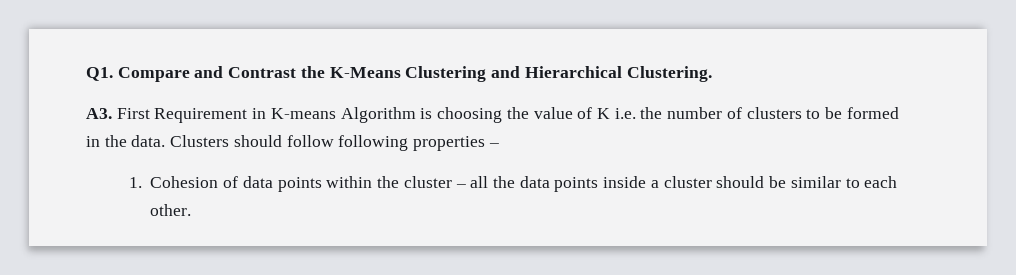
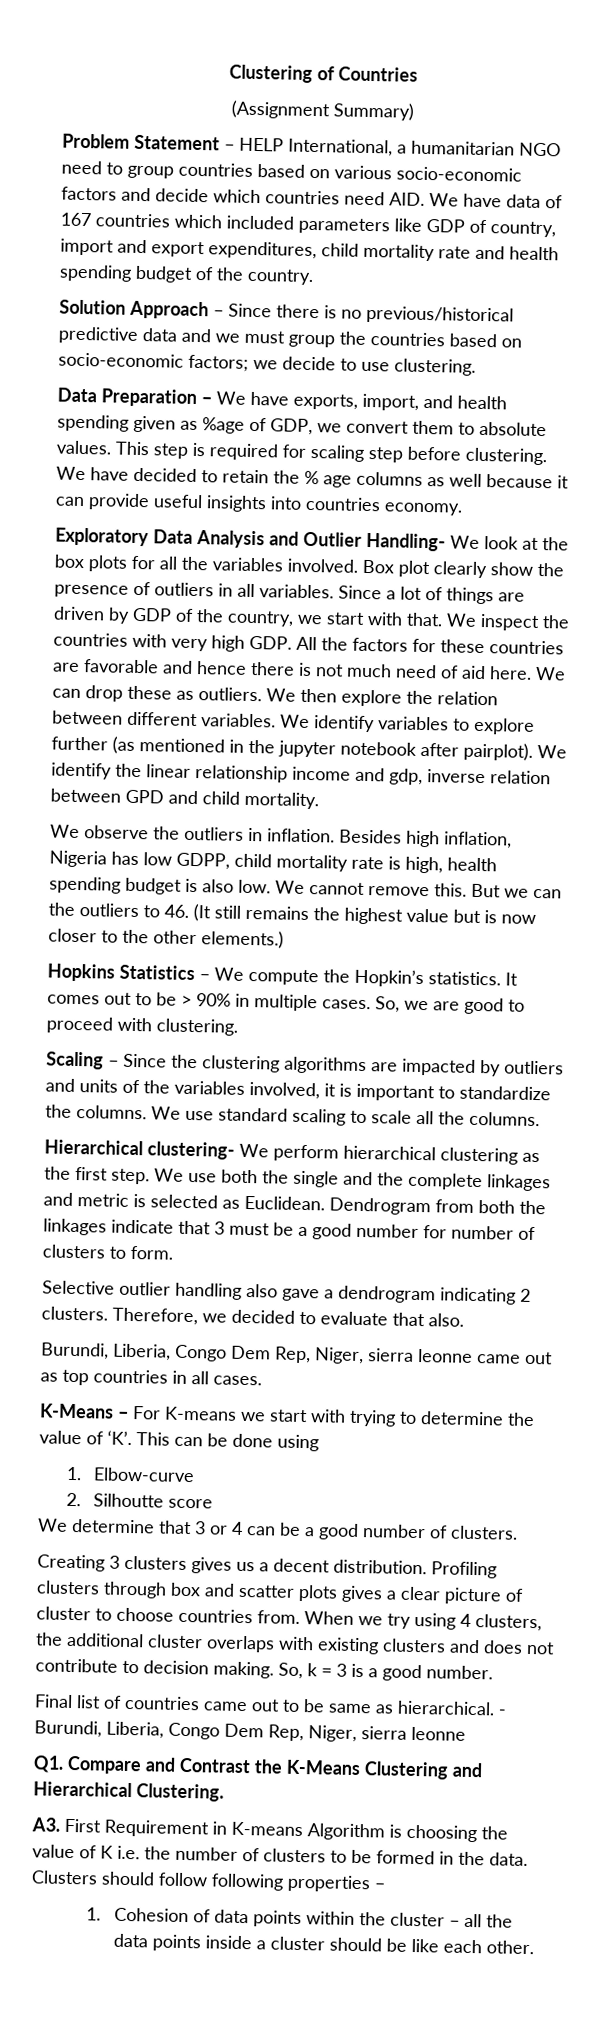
+ Clustering of Countries
+ (Assignment Summary)
+ Problem Statement – HELP International, a humanitarian NGO need to group countries based on various socio-economic factors and decide which countries need AID. We have data of 167 countries which included parameters like GDP of country, import and export expenditures, child mortality rate and health spending budget of the country.
+ Solution Approach – Since there is no previous/historical predictive data and we must group the countries based on socio-economic factors; we decide to use clustering.
+ Data Preparation – We have exports, import, and health spending given as %age of GDP, we convert them to absolute values. This step is required for scaling step before clustering. We have decided to retain the % age columns as well because it can provide useful insights into countries economy.
+ Exploratory Data Analysis and Outlier Handling- We look at the box plots for all the variables involved. Box plot clearly show the presence of outliers in all variables. Since a lot of things are driven by GDP of the country, we start with that. We inspect the countries with very high GDP. All the factors for these countries are favorable and hence there is not much need of aid here. We can drop these as outliers. We then explore the relation between different variables. We identify variables to explore further (as mentioned in the jupyter notebook after pairplot). We identify the linear relationship income and gdp, inverse relation between GPD and child mortality.
+ We observe the outliers in inflation. Besides high inflation, Nigeria has low GDPP, child mortality rate is high, health spending budget is also low. We cannot remove this. But we can the outliers to 46. (It still remains the highest value but is now closer to the other elements.)
+ Hopkins Statistics – We compute the Hopkin’s statistics. It comes out to be > 90% in multiple cases. So, we are good to proceed with clustering.
+ Scaling – Since the clustering algorithms are impacted by outliers and units of the variables involved, it is important to standardize the columns. We use standard scaling to scale all the columns.
+ Hierarchical clustering- We perform hierarchical clustering as the first step. We use both the single and the complete linkages and metric is selected as Euclidean. Dendrogram from both the linkages indicate that 3 must be a good number for number of clusters to form.
+ Selective outlier handling also gave a dendrogram indicating 2 clusters. Therefore, we decided to evaluate that also.
+ Burundi, Liberia, Congo Dem Rep, Niger, sierra leonne came out as top countries in all cases.
+ K-Means – For K-means we start with trying to determine the value of ‘K’. This can be done using
+ 1. Elbow-curve
+ 2. Silhoutte score
+ We determine that 3 or 4 can be a good number of clusters.
+ Creating 3 clusters gives us a decent distribution. Profiling clusters through box and scatter plots gives a clear picture of cluster to choose countries from. When we try using 4 clusters, the additional cluster overlaps with existing clusters and does not contribute to decision making. So, k = 3 is a good number.
+ Final list of countries came out to be same as hierarchical. - Burundi, Liberia, Congo Dem Rep, Niger, sierra leonne
- 1. Cohesion of data points within the cluster – all the data points inside a cluster should be similar to each other.
+ 1. Cohesion of data points within the cluster – all the data points inside a cluster should be like each other.

